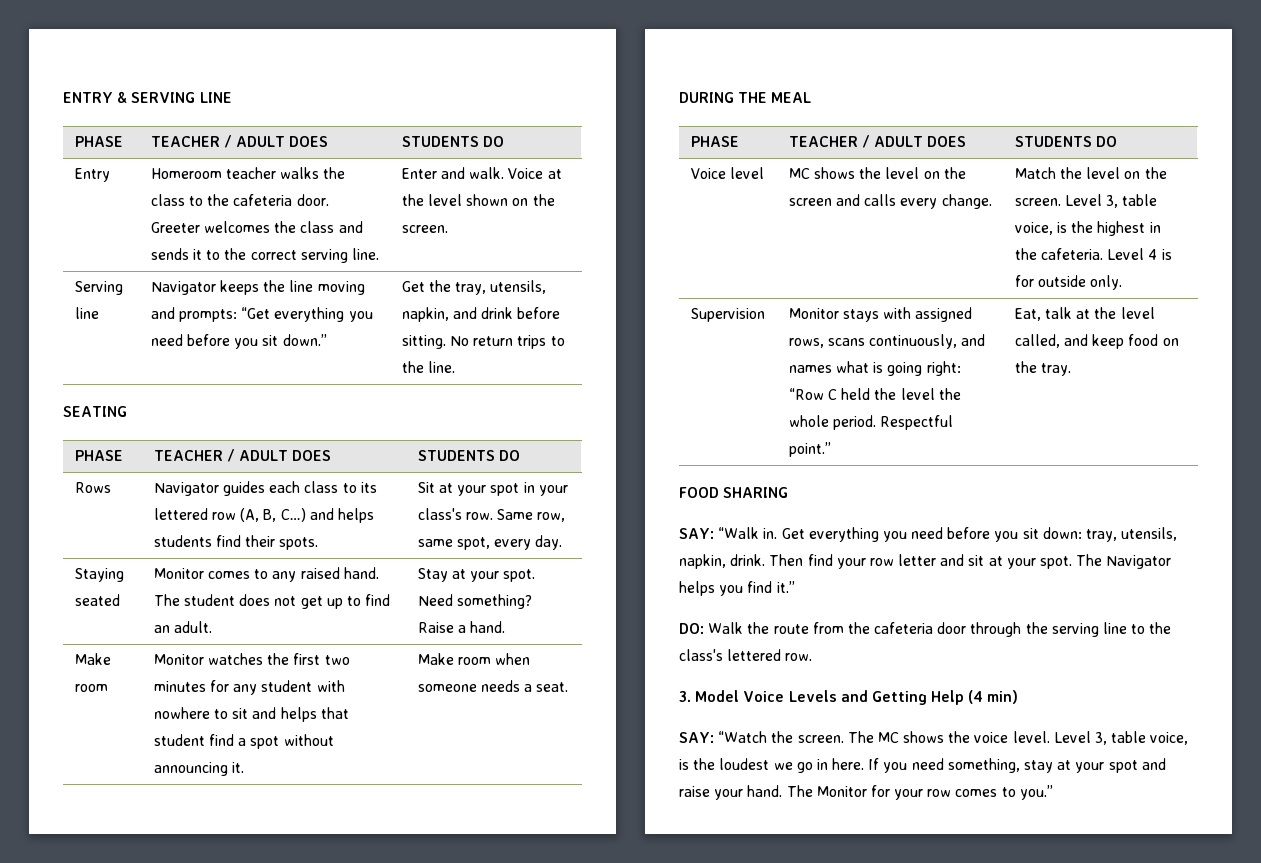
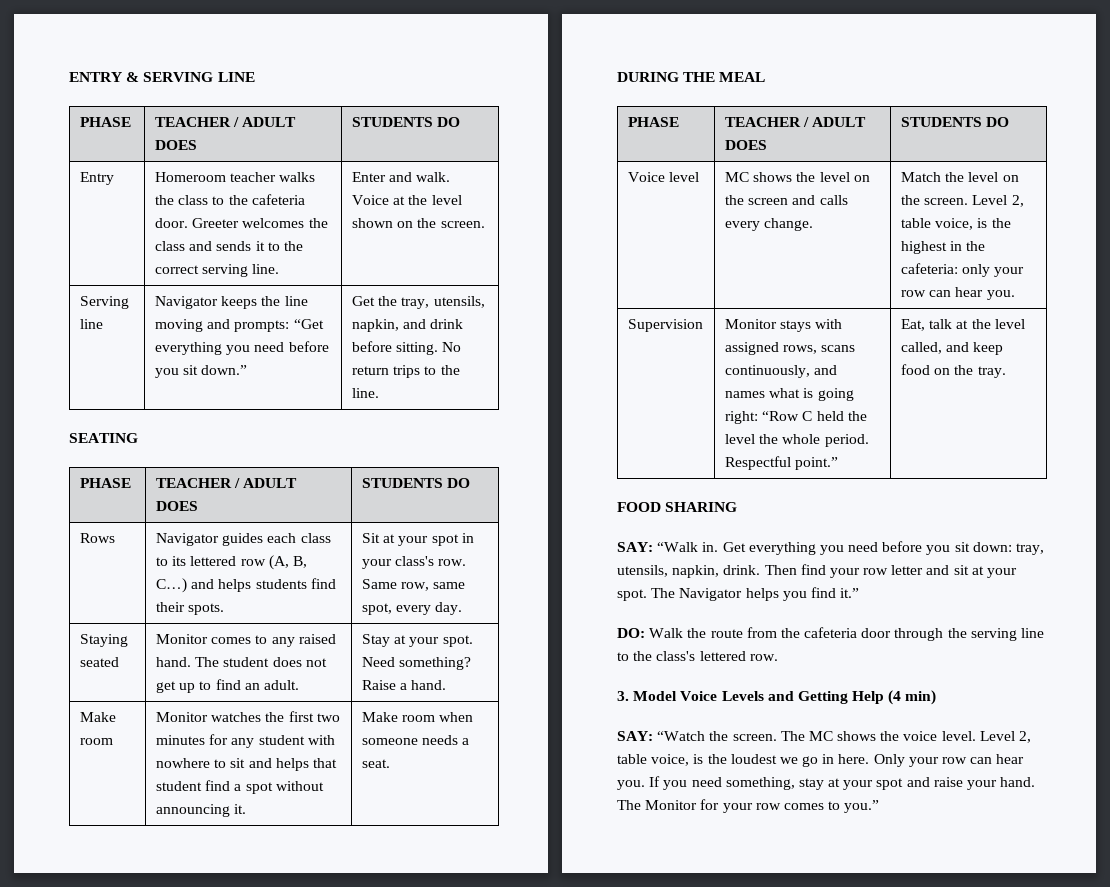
- Voice level | MC shows the level on the screen and calls every change. | Match the level on the screen. Level 3, table voice, is the highest in the cafeteria. Level 4 is for outside only.
+ Voice level | MC shows the level on the screen and calls every change. | Match the level on the screen. Level 2, table voice, is the highest in the cafeteria: only your row can hear you.
- Level 3, table voice, is the loudest we go in here.
+ Level 2, table voice, is the loudest we go in here.
+ Only your row can hear you.

